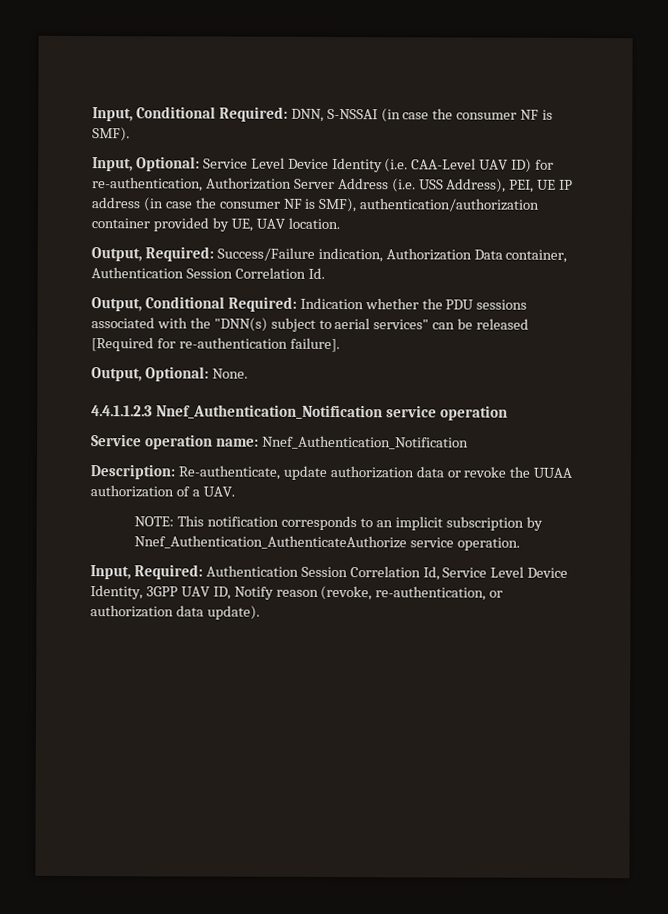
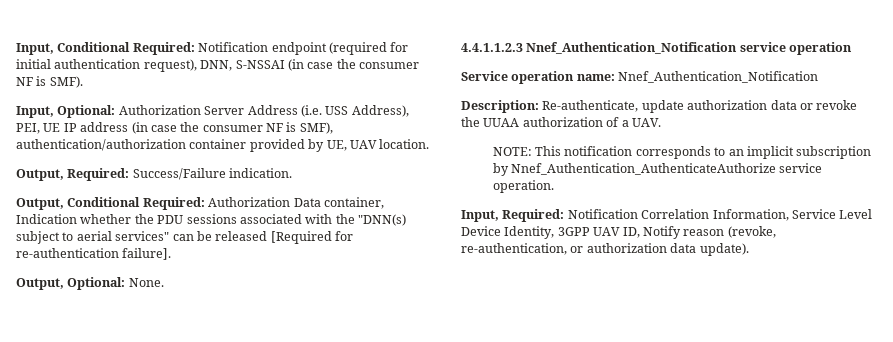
- Input, Conditional Required: DNN, S-NSSAI (in case the consumer NF is SMF).
+ Input, Conditional Required: Notification endpoint (required for initial authentication request), DNN, S-NSSAI (in case the consumer NF is SMF).
- Input, Optional: Service Level Device Identity (i.e. CAA-Level UAV ID) for re-authentication, Authorization Server Address (i.e. USS Address), PEI, UE IP address (in case the consumer NF is SMF), authentication/authorization container provided by UE, UAV location.
+ Input, Optional: Authorization Server Address (i.e. USS Address), PEI, UE IP address (in case the consumer NF is SMF), authentication/authorization container provided by UE, UAV location.
- Output, Required: Success/Failure indication, Authorization Data container, Authentication Session Correlation Id.
+ Output, Required: Success/Failure indication.
- Output, Conditional Required: Indication whether the PDU sessions associated with the "DNN(s) subject to aerial services" can be released [Required for re-authentication failure].
+ Output, Conditional Required: Authorization Data container, Indication whether the PDU sessions associated with the "DNN(s) subject to aerial services" can be released [Required for re-authentication failure].
- Input, Required: Authentication Session Correlation Id, Service Level Device Identity, 3GPP UAV ID, Notify reason (revoke, re-authentication, or authorization data update).
+ Input, Required: Notification Correlation Information, Service Level Device Identity, 3GPP UAV ID, Notify reason (revoke, re-authentication, or authorization data update).

